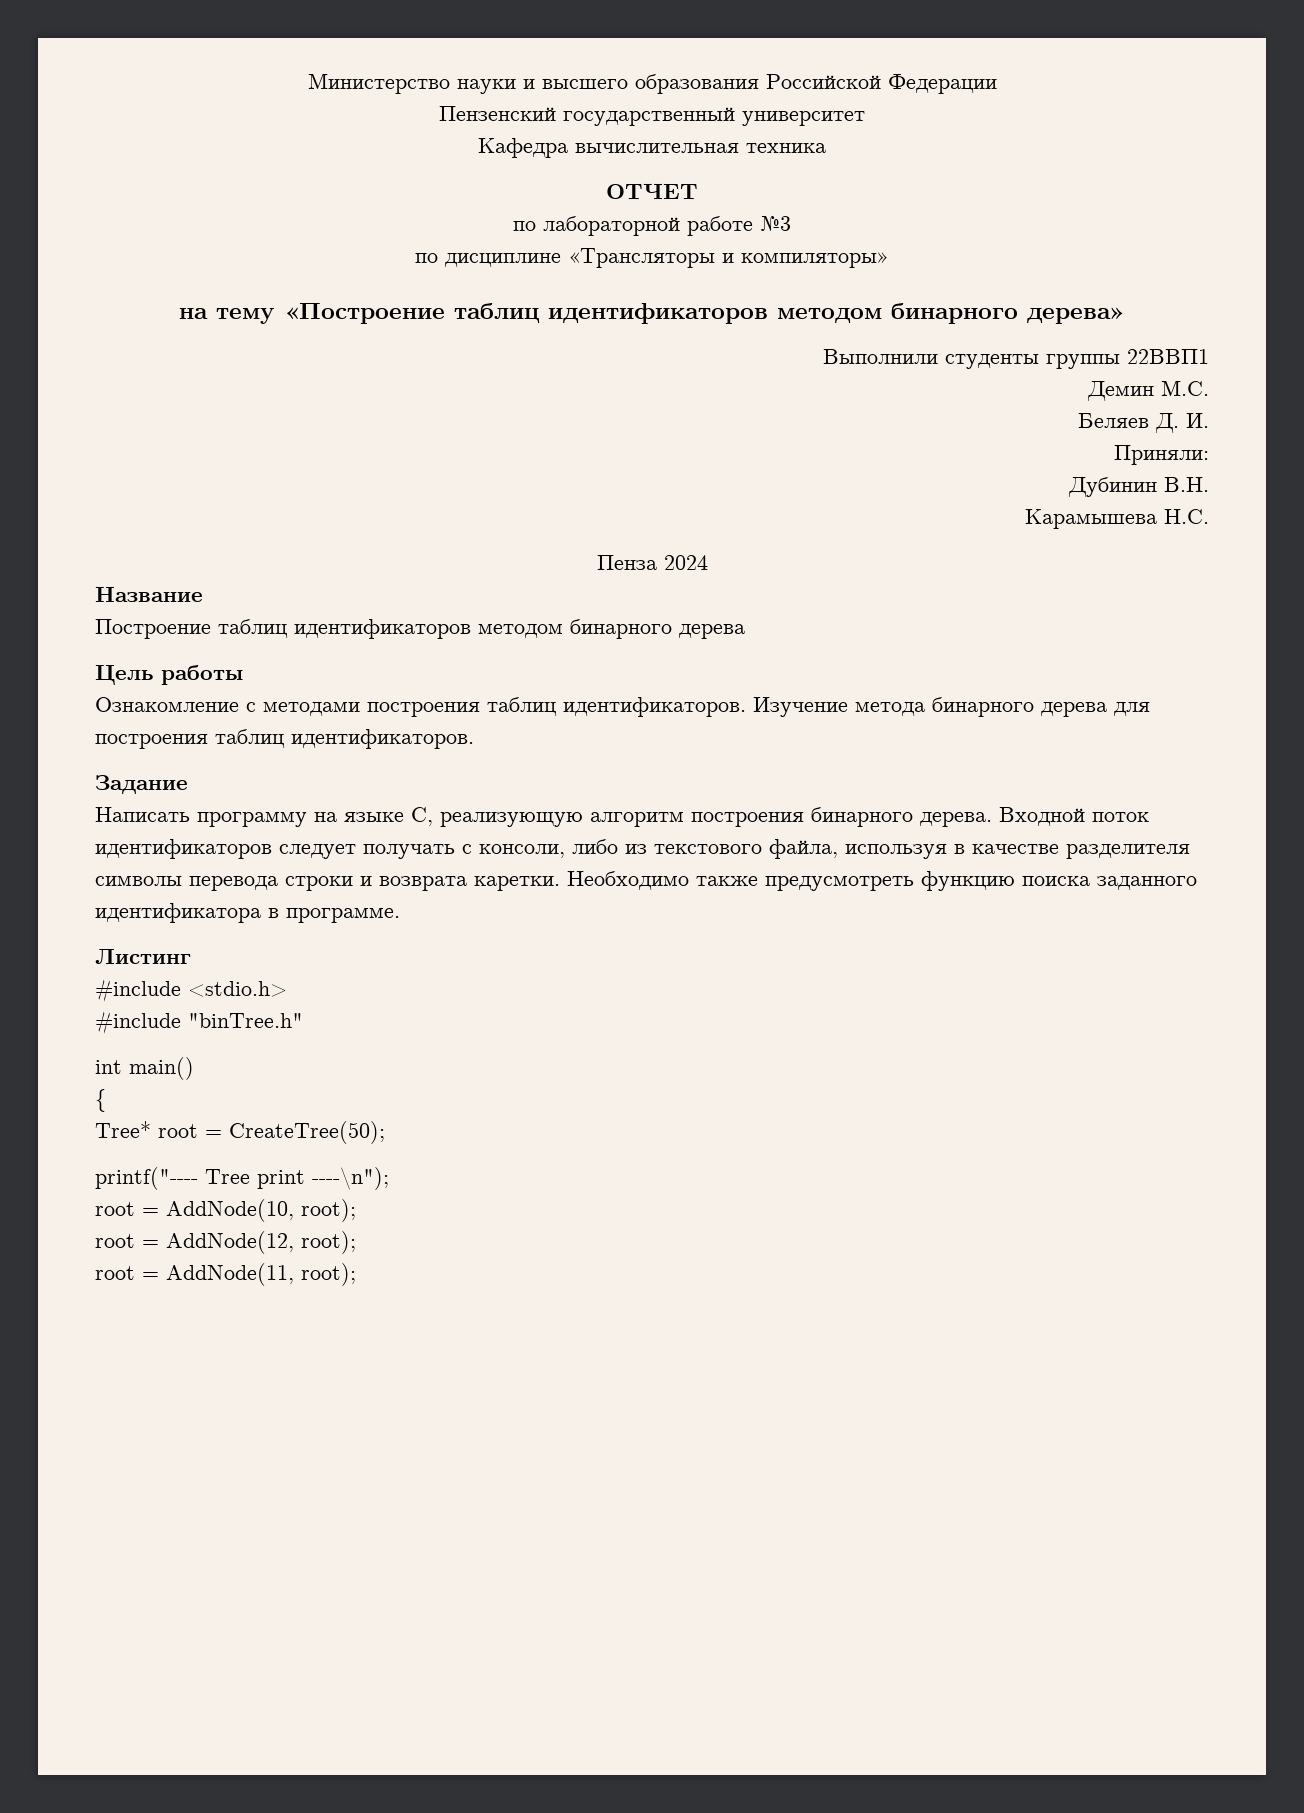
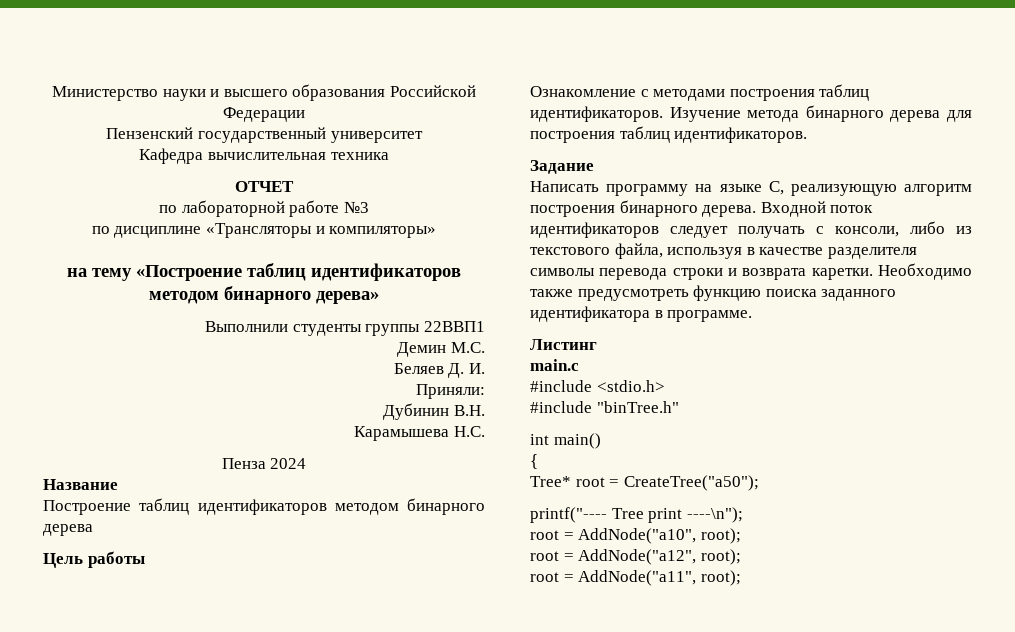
+ main.c
- Tree* root = CreateTree(50);
+ Tree* root = CreateTree("a50");
- root = AddNode(10, root);
- root = AddNode(12, root);
- root = AddNode(11, root);
+ root = AddNode("a10", root);
+ root = AddNode("a12", root);
+ root = AddNode("a11", root);

